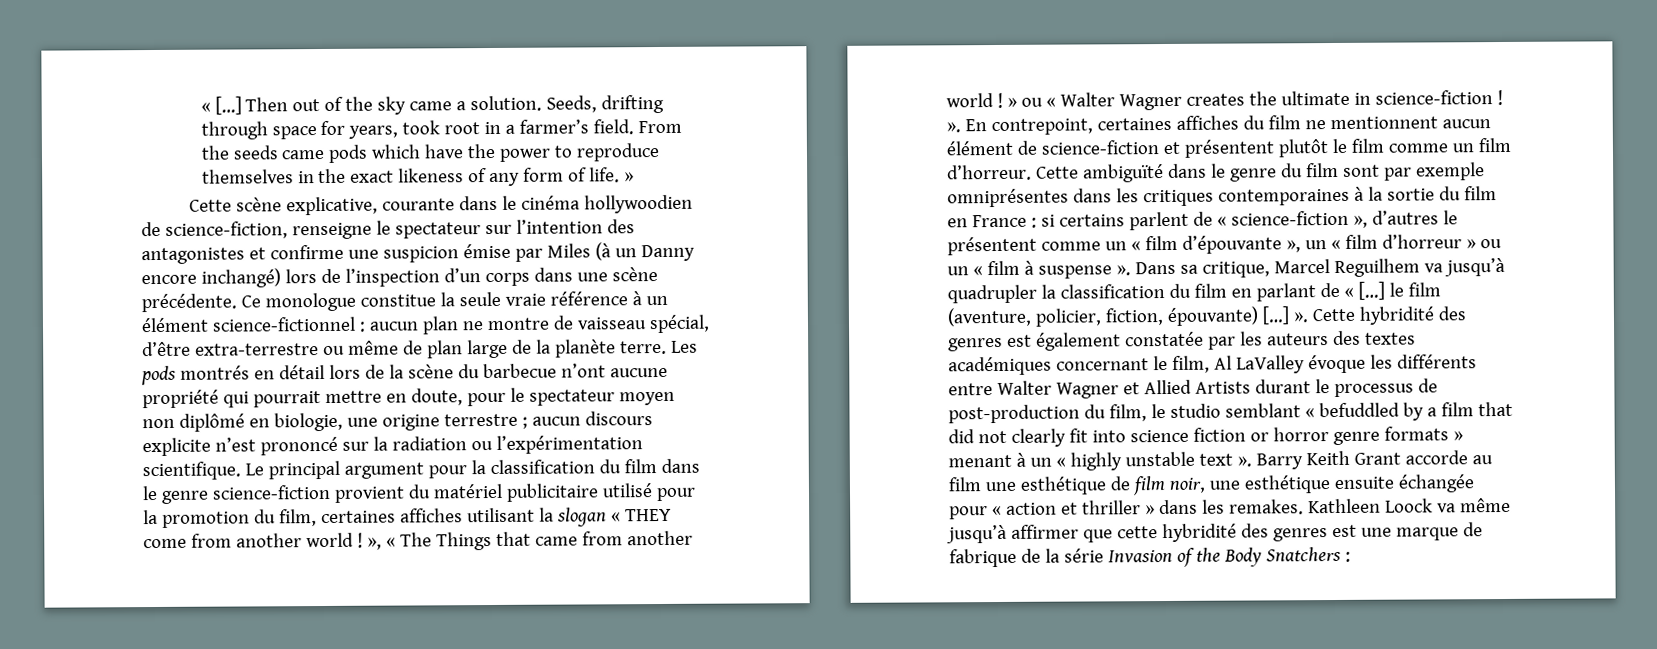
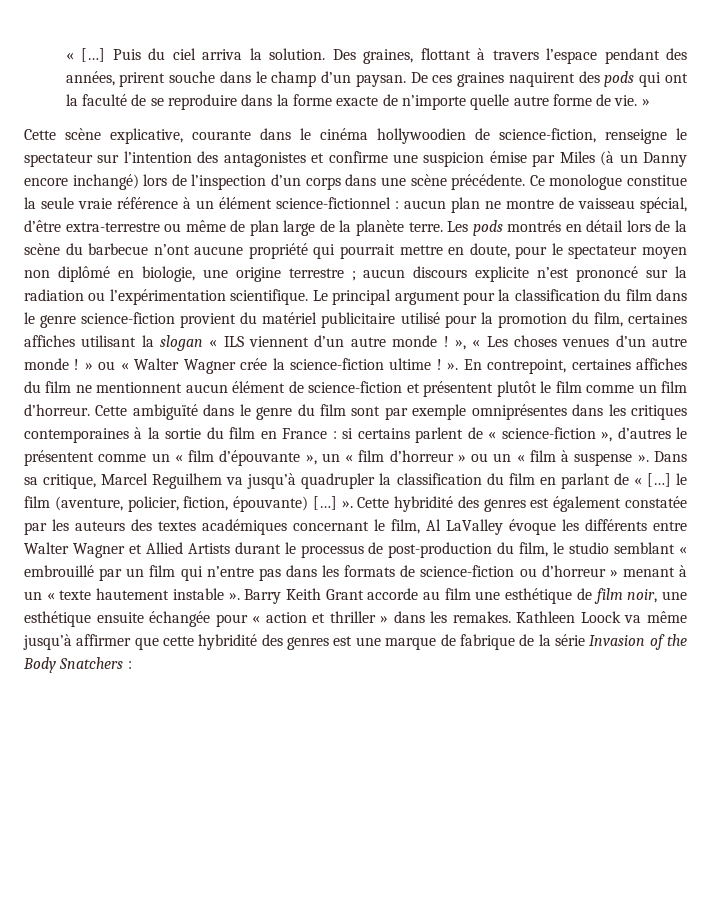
- « […] Then out of the sky came a solution. Seeds, drifting through space for years, took root in a farmer’s field. From the seeds came pods which have the power to reproduce themselves in the exact likeness of any form of life. »
+ « […] Puis du ciel arriva la solution. Des graines, flottant à travers l’espace pendant des années, prirent souche dans le champ d’un paysan. De ces graines naquirent des pods qui ont la faculté de se reproduire dans la forme exacte de n’importe quelle autre forme de vie. »
- Le principal argument pour la classification du film dans le genre science-fiction provient du matériel publicitaire utilisé pour la promotion du film, certaines affiches utilisant la slogan « THEY come from another world ! », « The Things that came from another world ! » ou « Walter Wagner creates the ultimate in science-fiction ! ».
+ Le principal argument pour la classification du film dans le genre science-fiction provient du matériel publicitaire utilisé pour la promotion du film, certaines affiches utilisant la slogan « ILS viennent d’un autre monde ! », « Les choses venues d’un autre monde ! » ou « Walter Wagner crée la science-fiction ultime ! ».
- Cette hybridité des genres est également constatée par les auteurs des textes académiques concernant le film, Al LaValley évoque les différents entre Walter Wagner et Allied Artists durant le processus de post-production du film, le studio semblant « befuddled by a film that did not clearly fit into science fiction or horror genre formats » menant à un « highly unstable text ».
+ Cette hybridité des genres est également constatée par les auteurs des textes académiques concernant le film, Al LaValley évoque les différents entre Walter Wagner et Allied Artists durant le processus de post-production du film, le studio semblant « embrouillé par un film qui n’entre pas dans les formats de science-fiction ou d’horreur » menant à un « texte hautement instable ».

